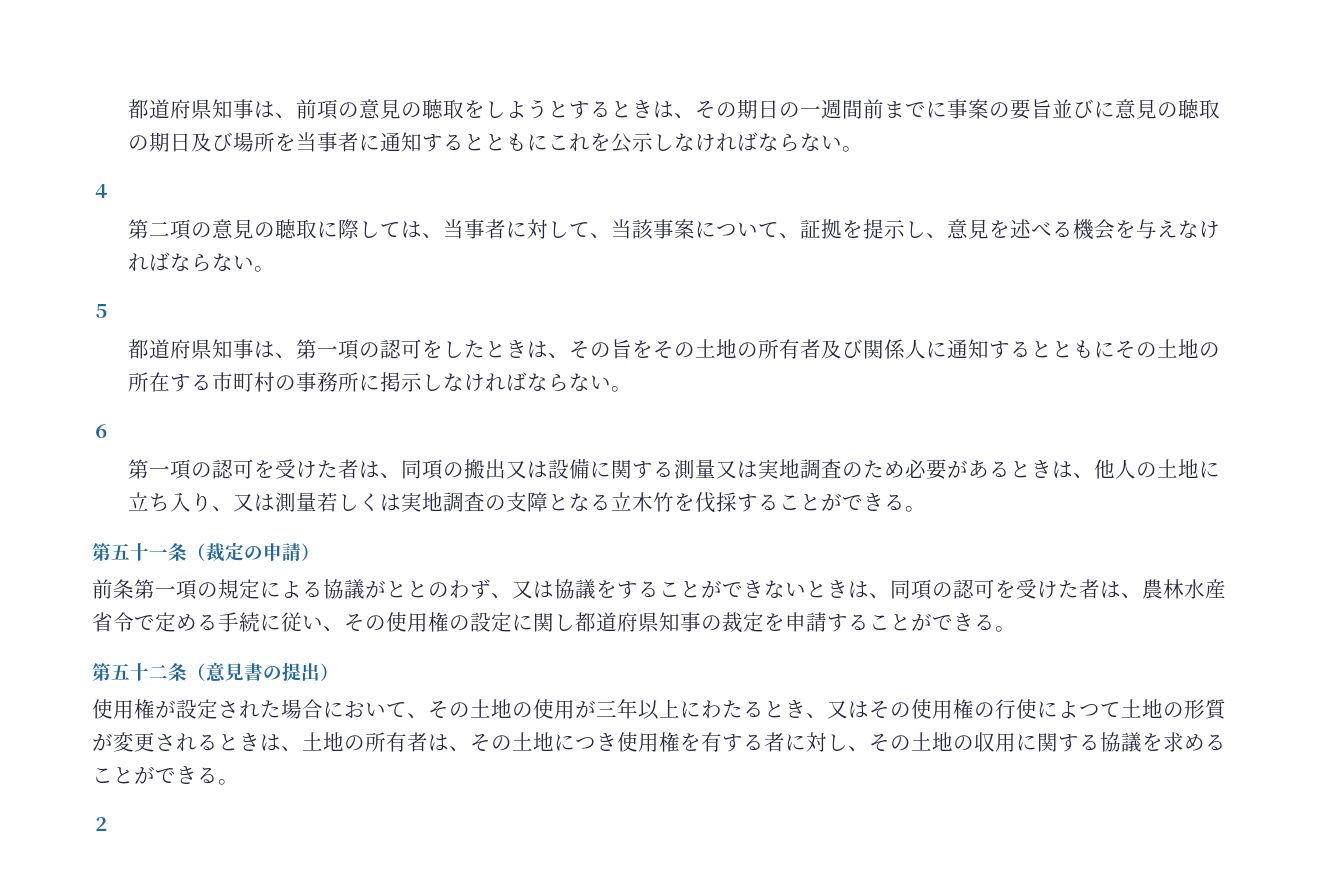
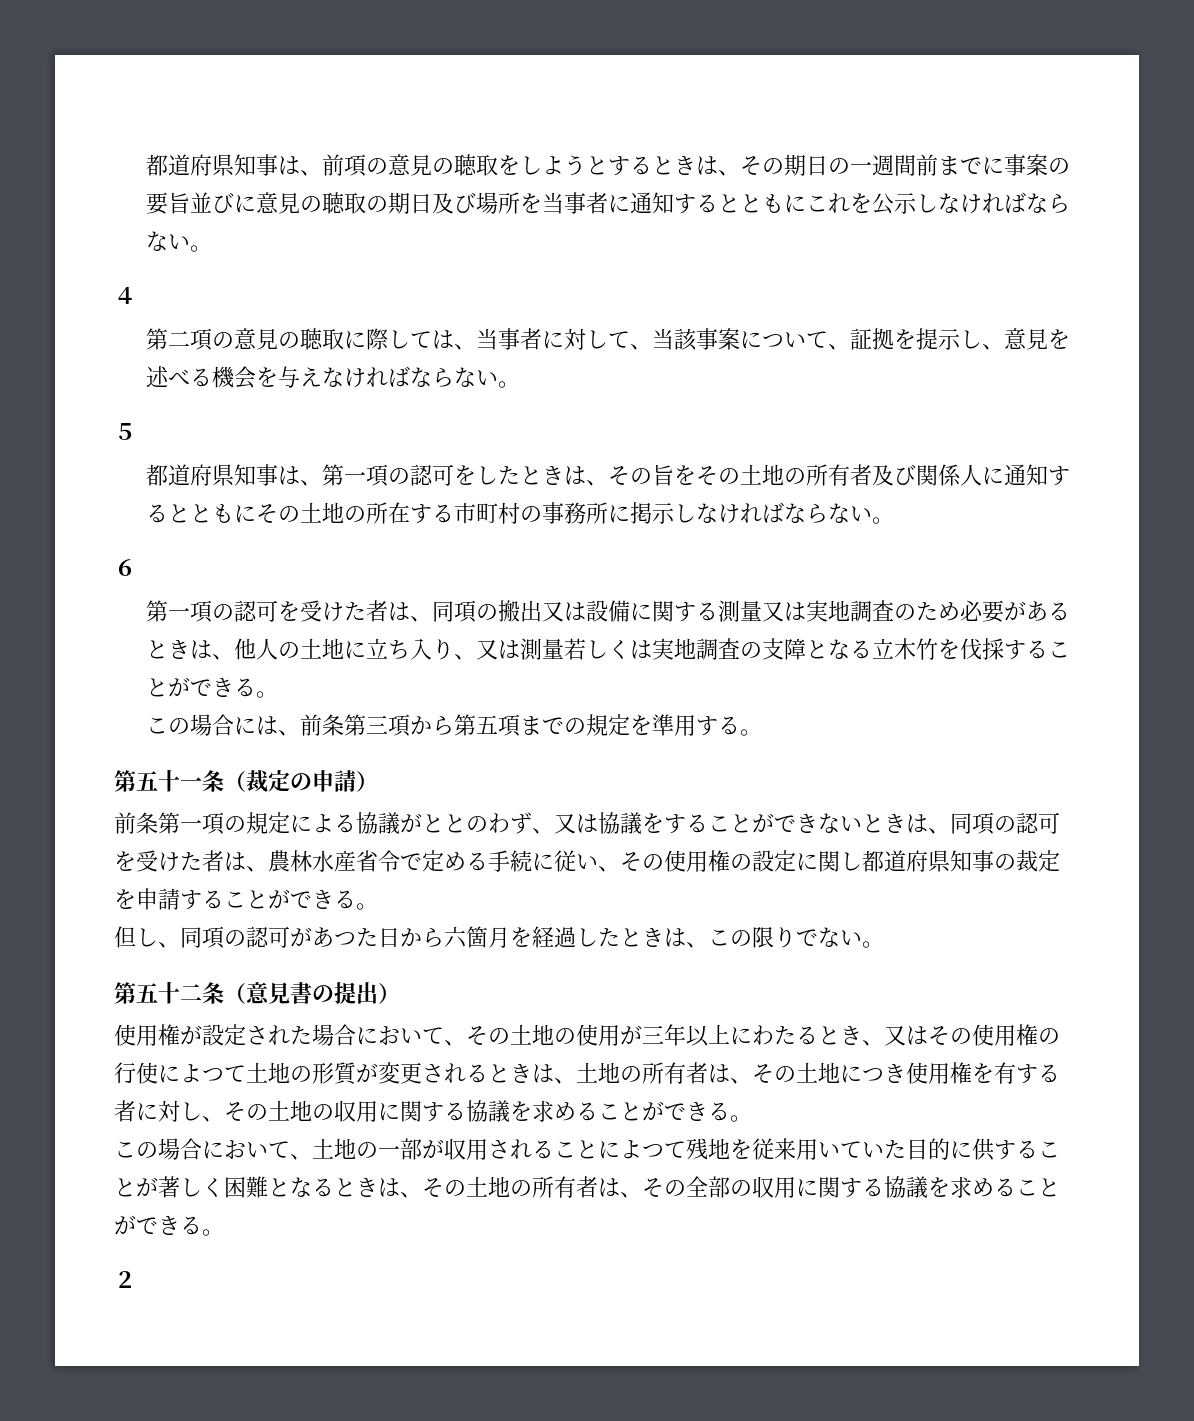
+ この場合には、前条第三項から第五項までの規定を準用する。
+ 但し、同項の認可があつた日から六箇月を経過したときは、この限りでない。
+ この場合において、土地の一部が収用されることによつて残地を従来用いていた目的に供することが著しく困難となるときは、その土地の所有者は、その全部の収用に関する協議を求めることができる。

